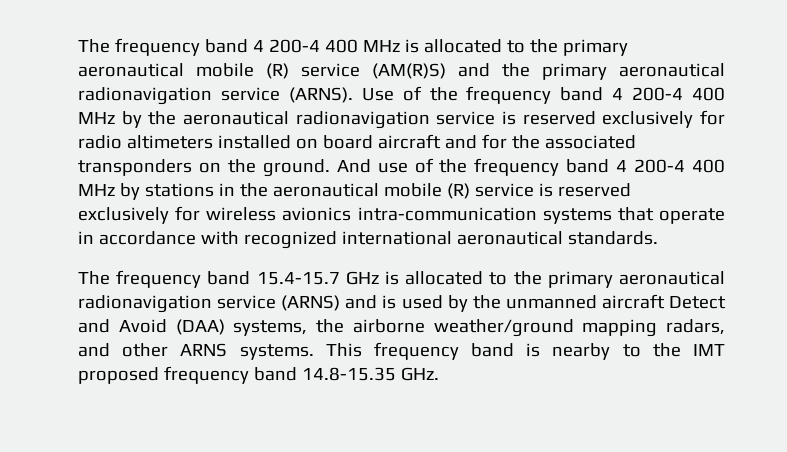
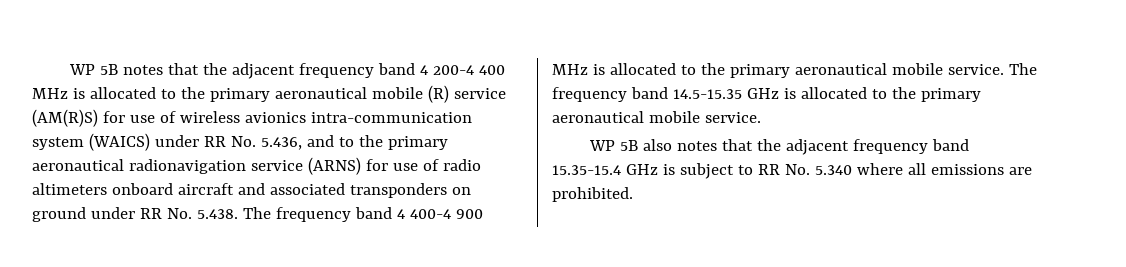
- The frequency band 4 200-4 400 MHz is allocated to the primary aeronautical mobile (R) service (AM(R)S) and the primary aeronautical radionavigation service (ARNS). Use of the frequency band 4 200-4 400 MHz by the aeronautical radionavigation service is reserved exclusively for radio altimeters installed on board aircraft and for the associated transponders on the ground. And use of the frequency band 4 200-4 400 MHz by stations in the aeronautical mobile (R) service is reserved exclusively for wireless avionics intra-communication systems that operate in accordance with recognized international aeronautical standards.
- The frequency band 15.4-15.7 GHz is allocated to the primary aeronautical radionavigation service (ARNS) and is used by the unmanned aircraft Detect and Avoid (DAA) systems, the airborne weather/ground mapping radars, and other ARNS systems. This frequency band is nearby to the IMT proposed frequency band 14.8-15.35 GHz.
+ WP 5B notes that the adjacent frequency band 4 200-4 400 MHz is allocated to the primary aeronautical mobile (R) service (AM(R)S) for use of wireless avionics intra-communication system (WAICS) under RR No. 5.436, and to the primary aeronautical radionavigation service (ARNS) for use of radio altimeters onboard aircraft and associated transponders on ground under RR No. 5.438. The frequency band 4 400-4 900 MHz is allocated to the primary aeronautical mobile service. The frequency band 14.5-15.35 GHz is allocated to the primary aeronautical mobile service.
+ WP 5B also notes that the adjacent frequency band 15.35-15.4 GHz is subject to RR No. 5.340 where all emissions are prohibited.

